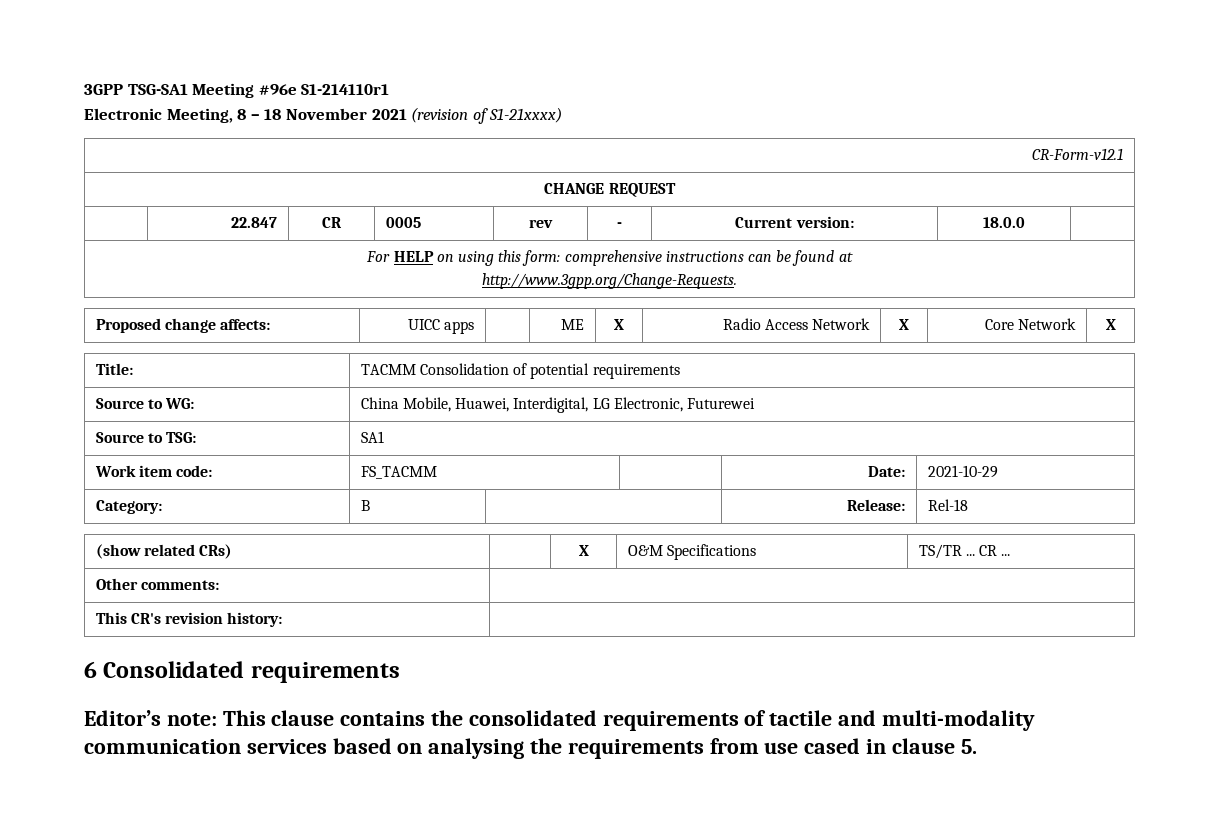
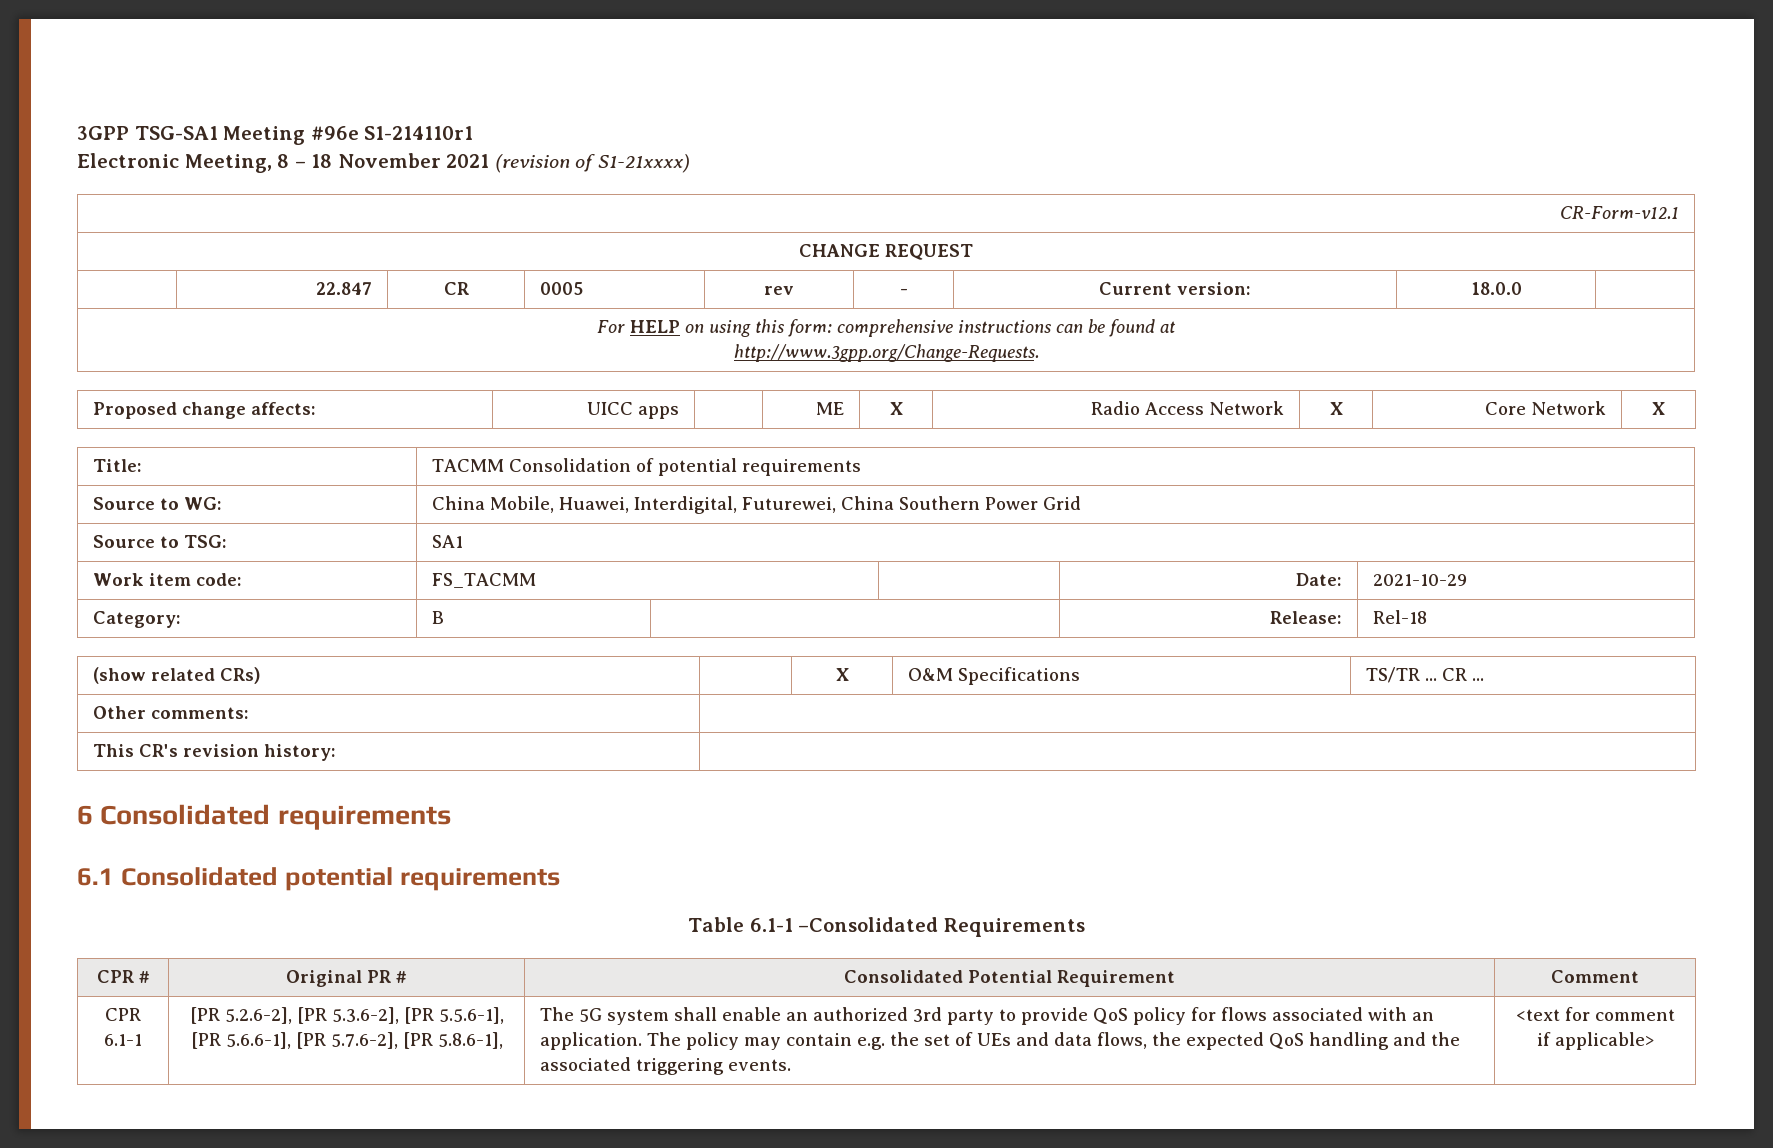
- Source to WG: | China Mobile, Huawei, Interdigital, LG Electronic, Futurewei
+ Source to WG: | China Mobile, Huawei, Interdigital, Futurewei, China Southern Power Grid
- Editor’s note: This clause contains the consolidated requirements of tactile and multi-modality communication services based on analysing the requirements from use cased in clause 5.
+ 6.1 Consolidated potential requirements
+ Table 6.1-1 –Consolidated Requirements
+ CPR # | Original PR # | Consolidated Potential Requirement | Comment
+ CPR 6.1-1 | [PR 5.2.6-2], [PR 5.3.6-2], [PR 5.5.6-1], [PR 5.6.6-1], [PR 5.7.6-2], [PR 5.8.6-1], | The 5G system shall enable an authorized 3rd party to provide QoS policy for flows associated with an application. The policy may contain e.g. the set of UEs and data flows, the expected QoS handling and the associated triggering events. | <text for comment if applicable>

